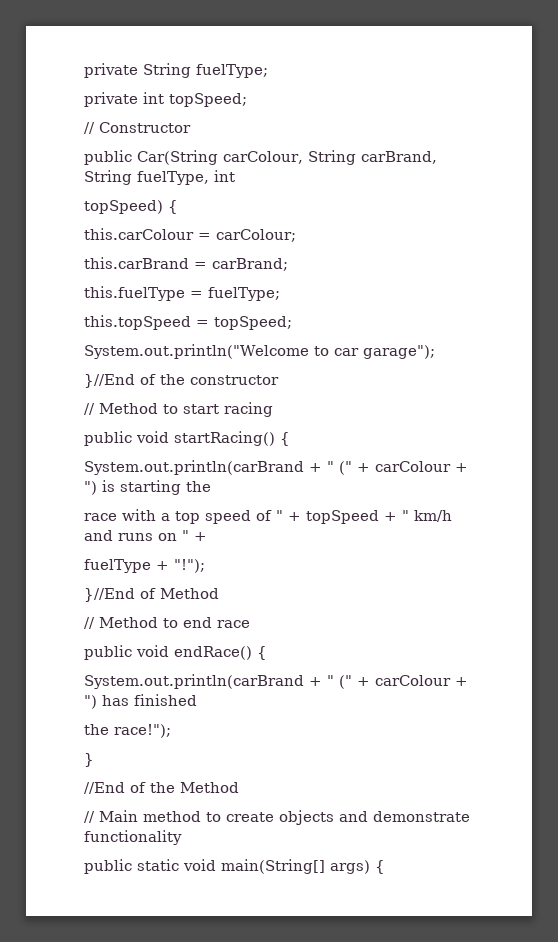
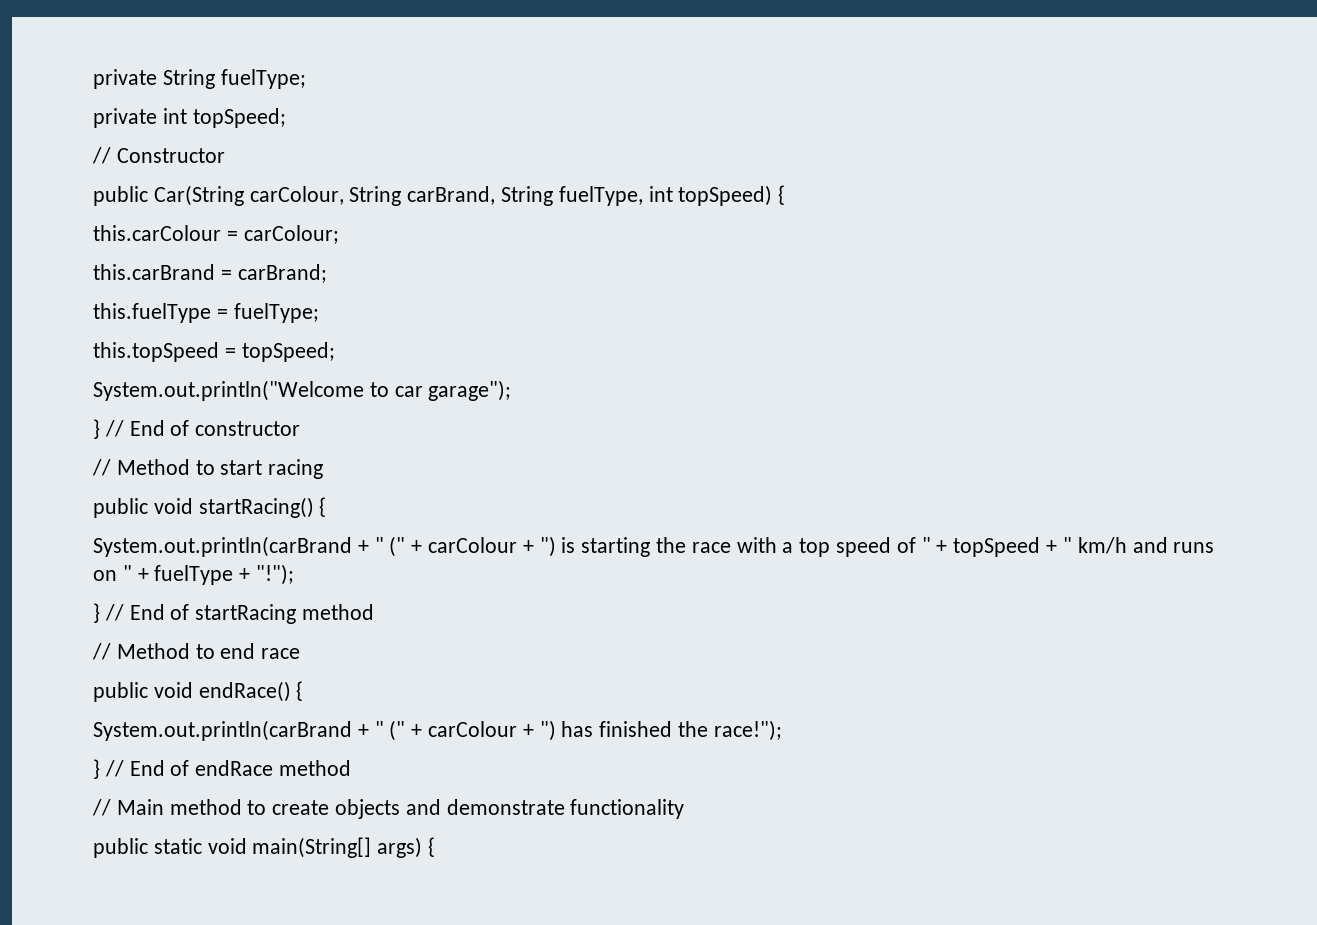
- public Car(String carColour, String carBrand, String fuelType, int
- topSpeed) {
+ public Car(String carColour, String carBrand, String fuelType, int topSpeed) {
- }//End of the constructor
+ } // End of constructor
- System.out.println(carBrand + " (" + carColour + ") is starting the
- race with a top speed of " + topSpeed + " km/h and runs on " +
- fuelType + "!");
+ System.out.println(carBrand + " (" + carColour + ") is starting the race with a top speed of " + topSpeed + " km/h and runs on " + fuelType + "!");
- }//End of Method
+ } // End of startRacing method
- System.out.println(carBrand + " (" + carColour + ") has finished
- the race!");
+ System.out.println(carBrand + " (" + carColour + ") has finished the race!");
- }
- //End of the Method
+ } // End of endRace method

